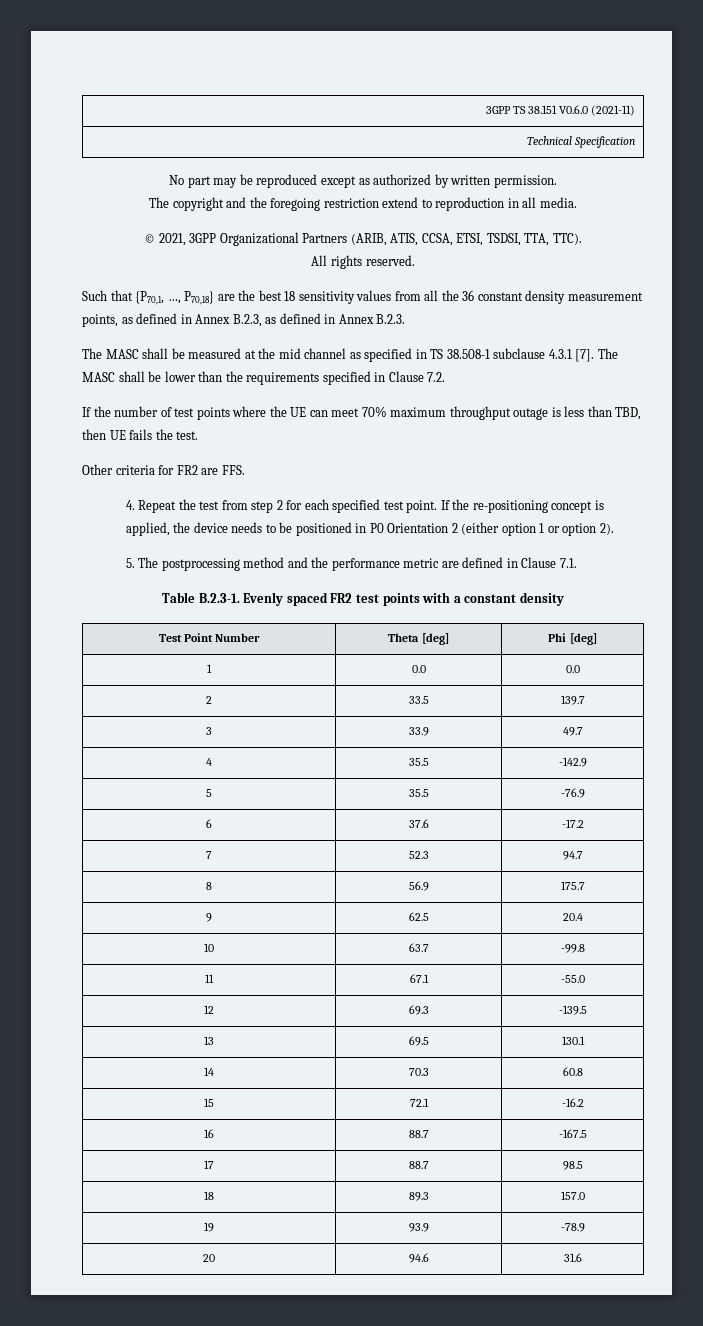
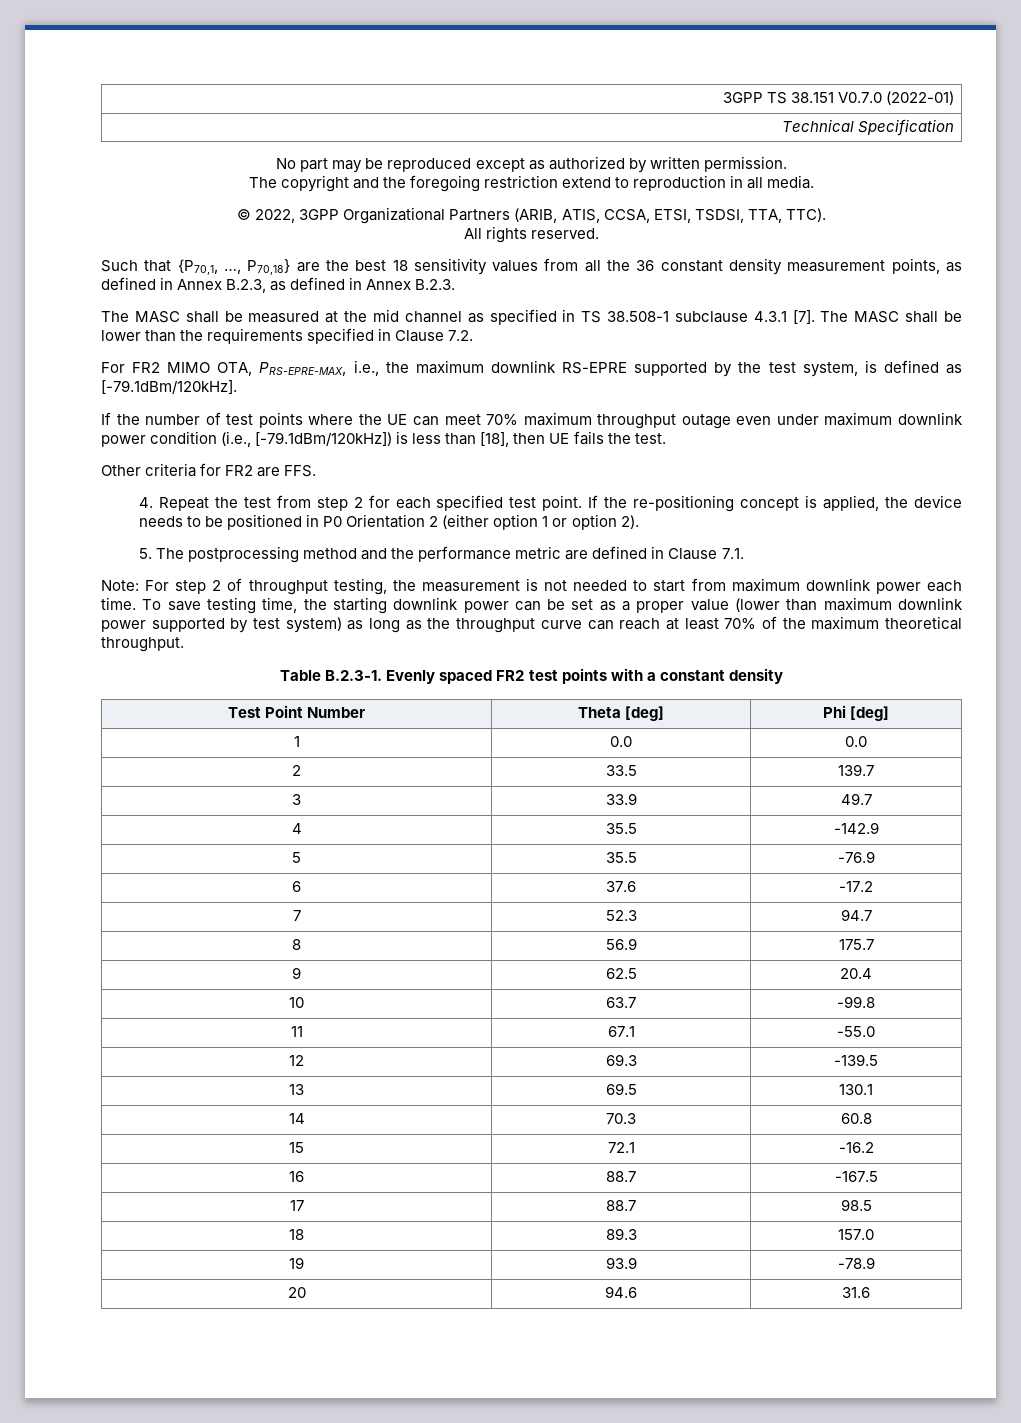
- 3GPP TS 38.151 V0.6.0 (2021-11)
+ 3GPP TS 38.151 V0.7.0 (2022-01)
- © 2021, 3GPP Organizational Partners (ARIB, ATIS, CCSA, ETSI, TSDSI, TTA, TTC).
+ © 2022, 3GPP Organizational Partners (ARIB, ATIS, CCSA, ETSI, TSDSI, TTA, TTC).
+ For FR2 MIMO OTA, PRS-EPRE-MAX, i.e., the maximum downlink RS-EPRE supported by the test system, is defined as [-79.1dBm/120kHz].
- If the number of test points where the UE can meet 70% maximum throughput outage is less than TBD, then UE fails the test.
+ If the number of test points where the UE can meet 70% maximum throughput outage even under maximum downlink power condition (i.e., [-79.1dBm/120kHz]) is less than [18], then UE fails the test.
+ Note: For step 2 of throughput testing, the measurement is not needed to start from maximum downlink power each time. To save testing time, the starting downlink power can be set as a proper value (lower than maximum downlink power supported by test system) as long as the throughput curve can reach at least 70% of the maximum theoretical throughput.

